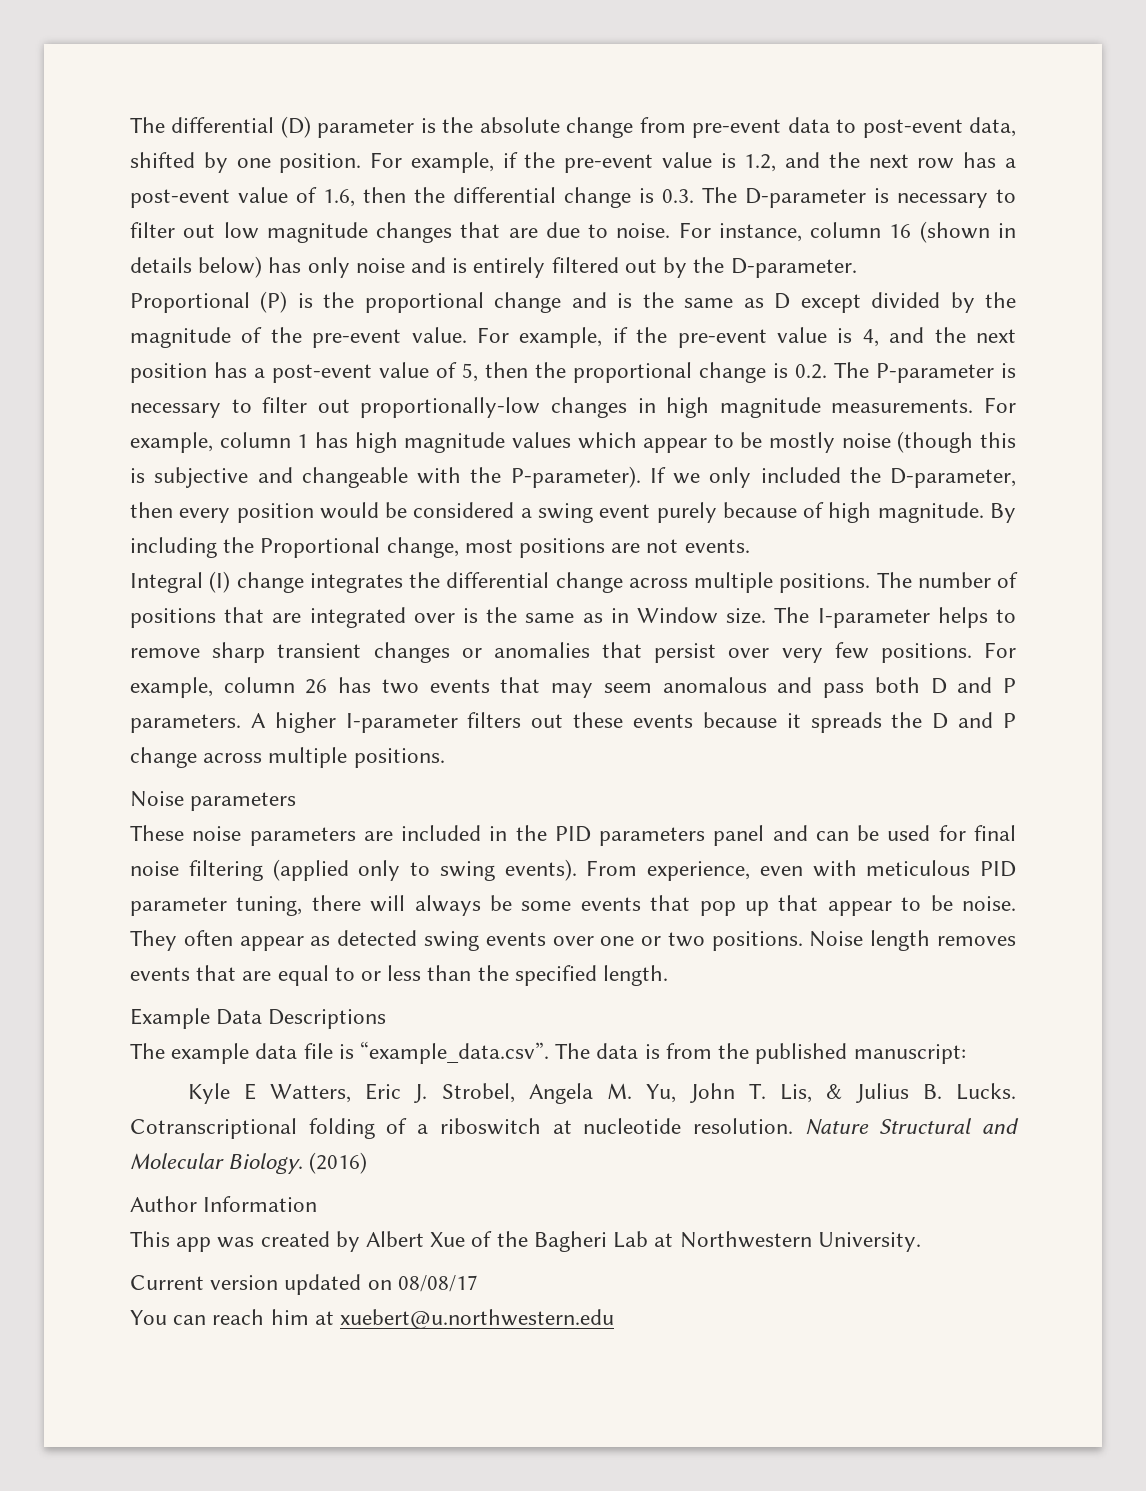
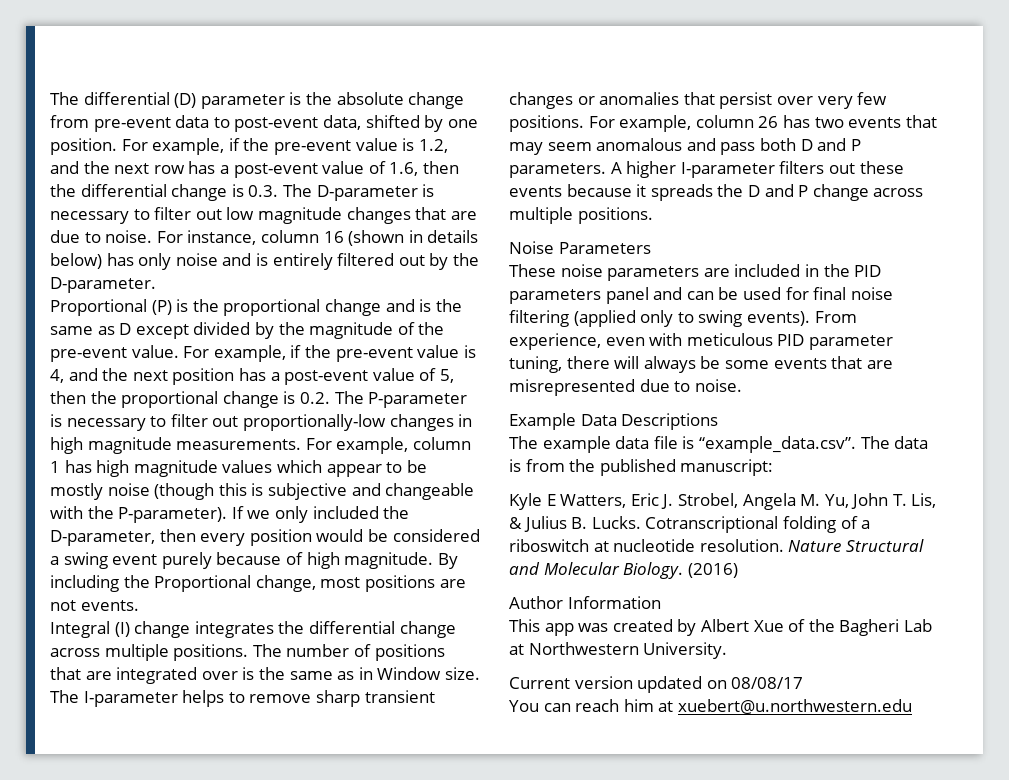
- Noise parameters
+ Noise Parameters
- From experience, even with meticulous PID parameter tuning, there will always be some events that pop up that appear to be noise. They often appear as detected swing events over one or two positions. Noise length removes events that are equal to or less than the specified length.
+ From experience, even with meticulous PID parameter tuning, there will always be some events that are misrepresented due to noise.

